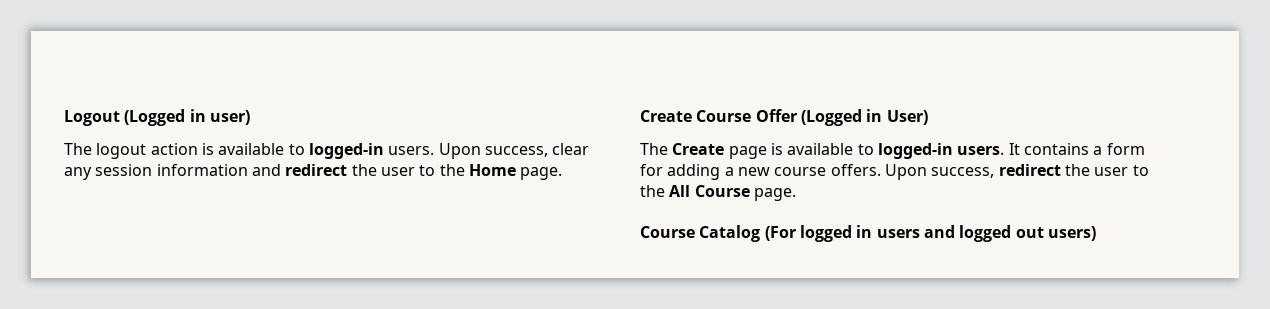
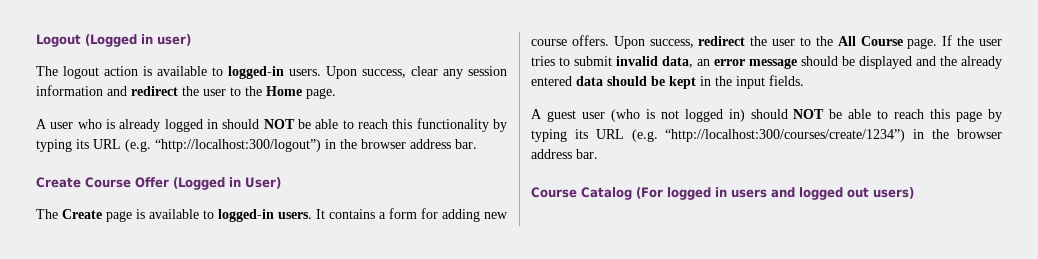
+ A user who is already logged in should NOT be able to reach this functionality by typing its URL (e.g. “http://localhost:300/logout”) in the browser address bar.
- It contains a form for adding a new course offers.
+ It contains a form for adding new course offers.
+ If the user tries to submit invalid data, an error message should be displayed and the already entered data should be kept in the input fields.
+ A guest user (who is not logged in) should NOT be able to reach this page by typing its URL (e.g. “http://localhost:300/courses/create/1234”) in the browser address bar.

